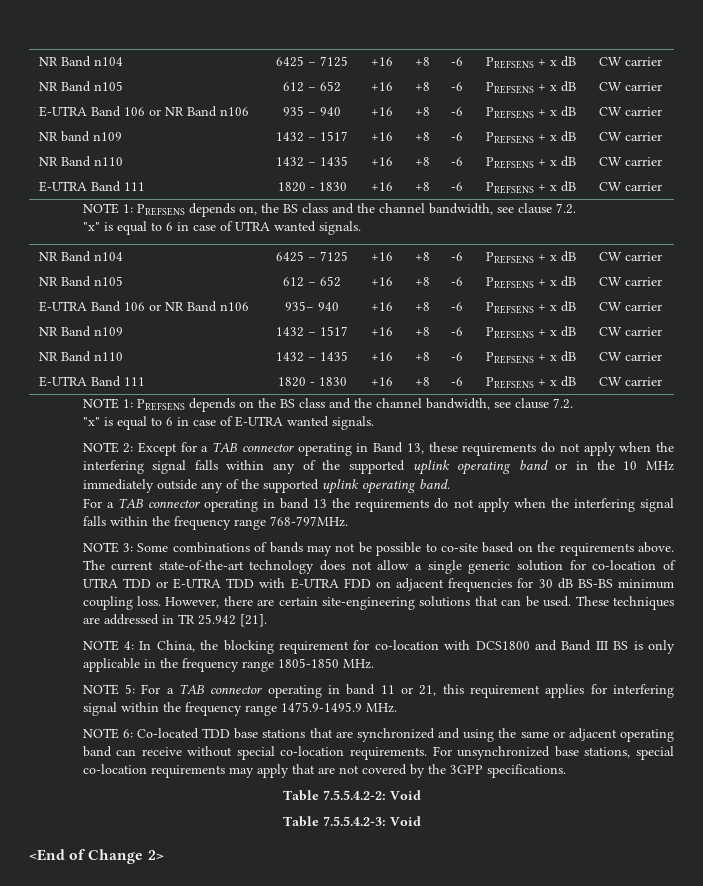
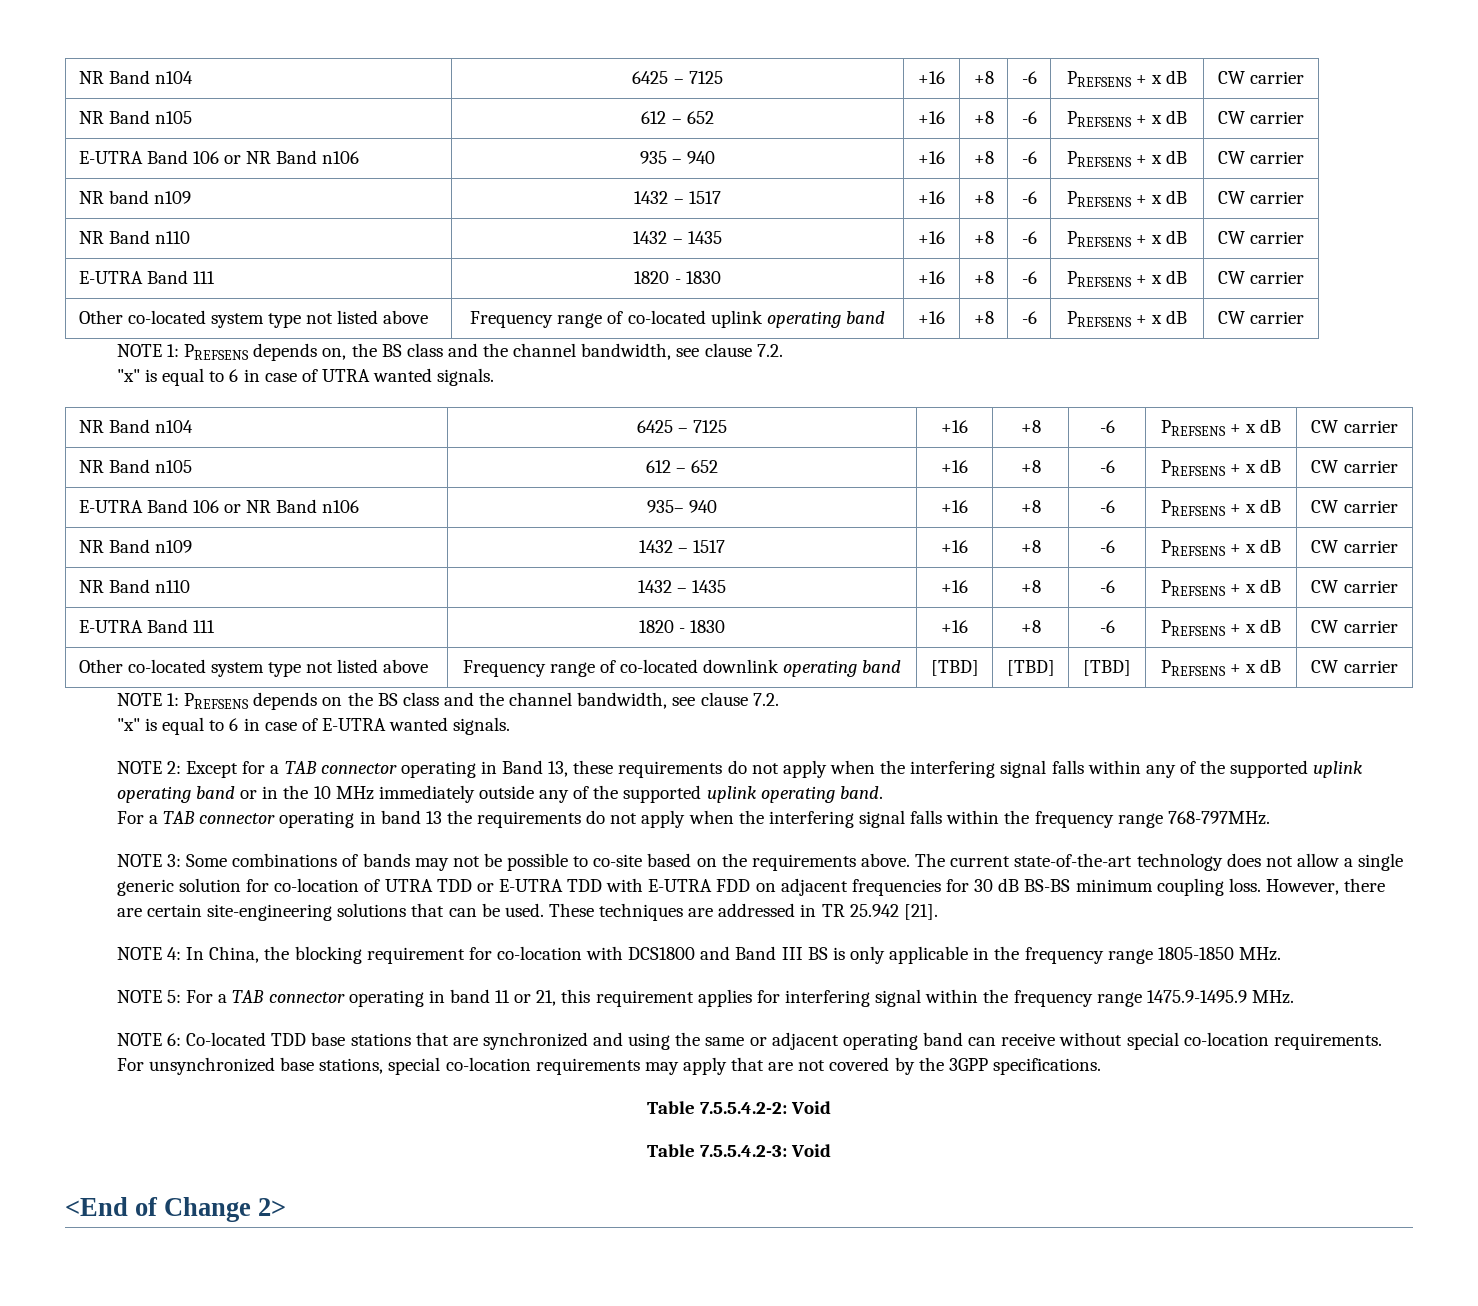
+ Other co-located system type not listed above | Frequency range of co-located uplink operating band | +16 | +8 | -6 | PREFSENS + x dB | CW carrier
+ Other co-located system type not listed above | Frequency range of co-located downlink operating band | [TBD] | [TBD] | [TBD] | PREFSENS + x dB | CW carrier

